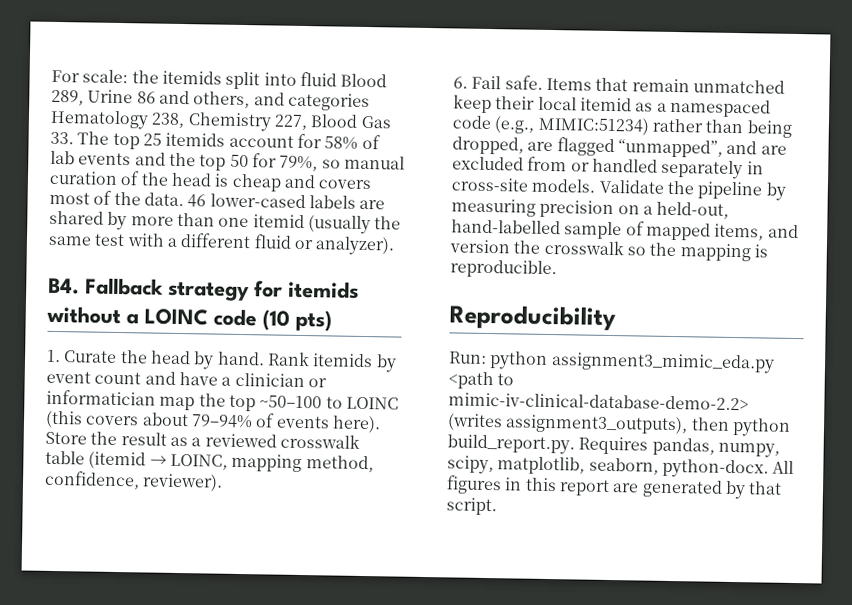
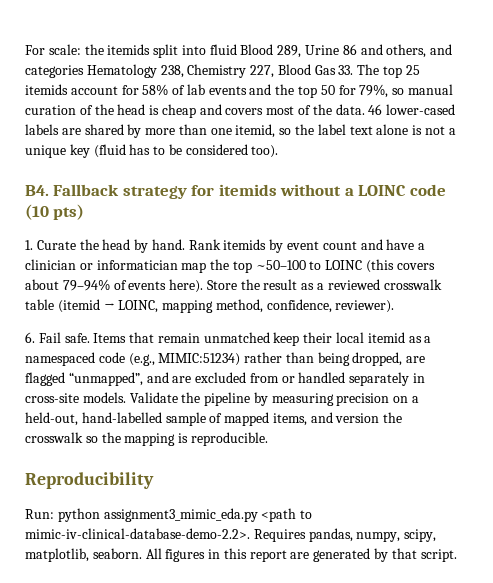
- 46 lower-cased labels are shared by more than one itemid (usually the same test with a different fluid or analyzer).
+ 46 lower-cased labels are shared by more than one itemid, so the label text alone is not a unique key (fluid has to be considered too).
- Run: python assignment3_mimic_eda.py <path to mimic-iv-clinical-database-demo-2.2> (writes assignment3_outputs), then python build_report.py. Requires pandas, numpy, scipy, matplotlib, seaborn, python-docx.
+ Run: python assignment3_mimic_eda.py <path to mimic-iv-clinical-database-demo-2.2>. Requires pandas, numpy, scipy, matplotlib, seaborn.

